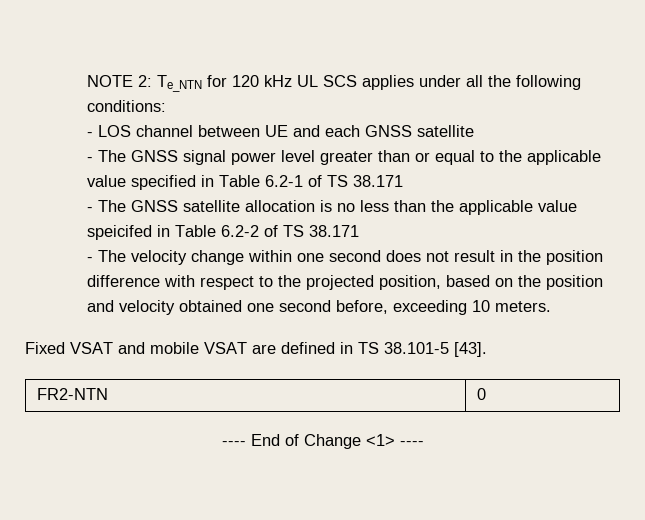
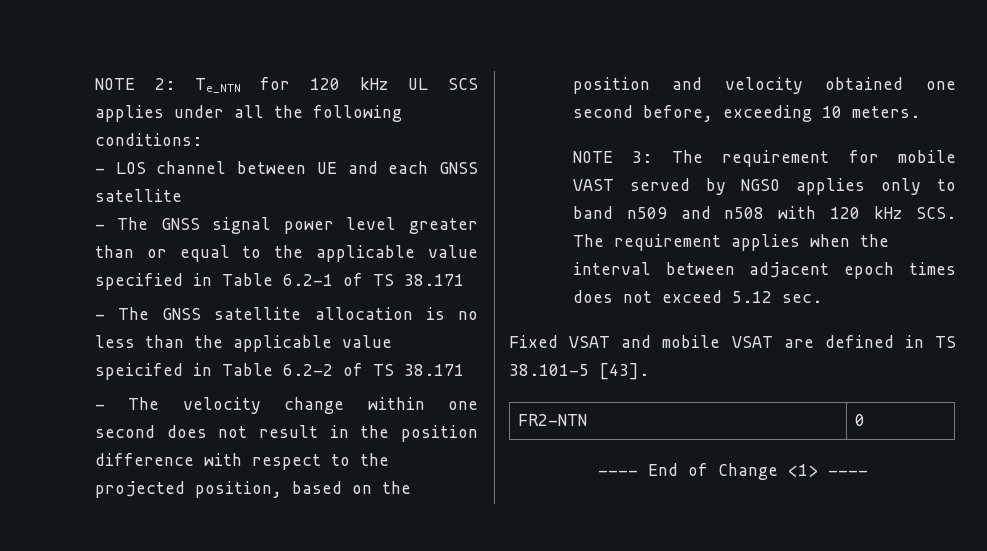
+ NOTE 3: The requirement for mobile VAST served by NGSO applies only to band n509 and n508 with 120 kHz SCS. The requirement applies when the interval between adjacent epoch times does not exceed 5.12 sec.

